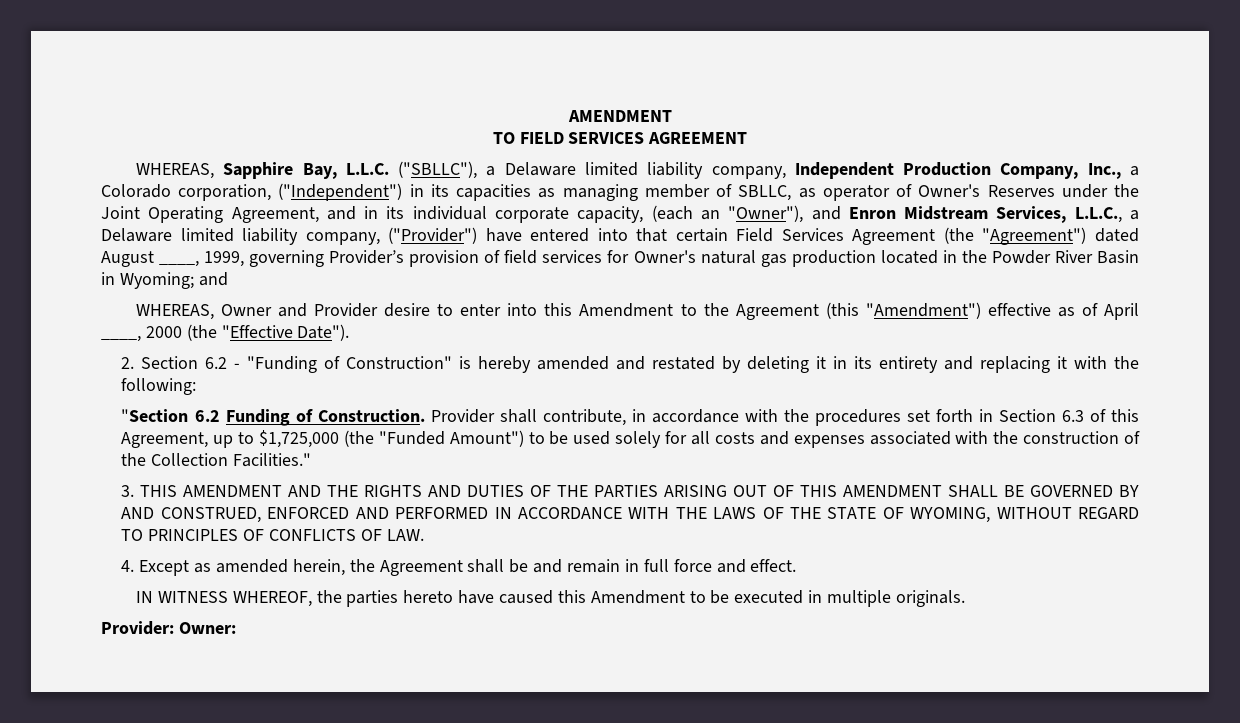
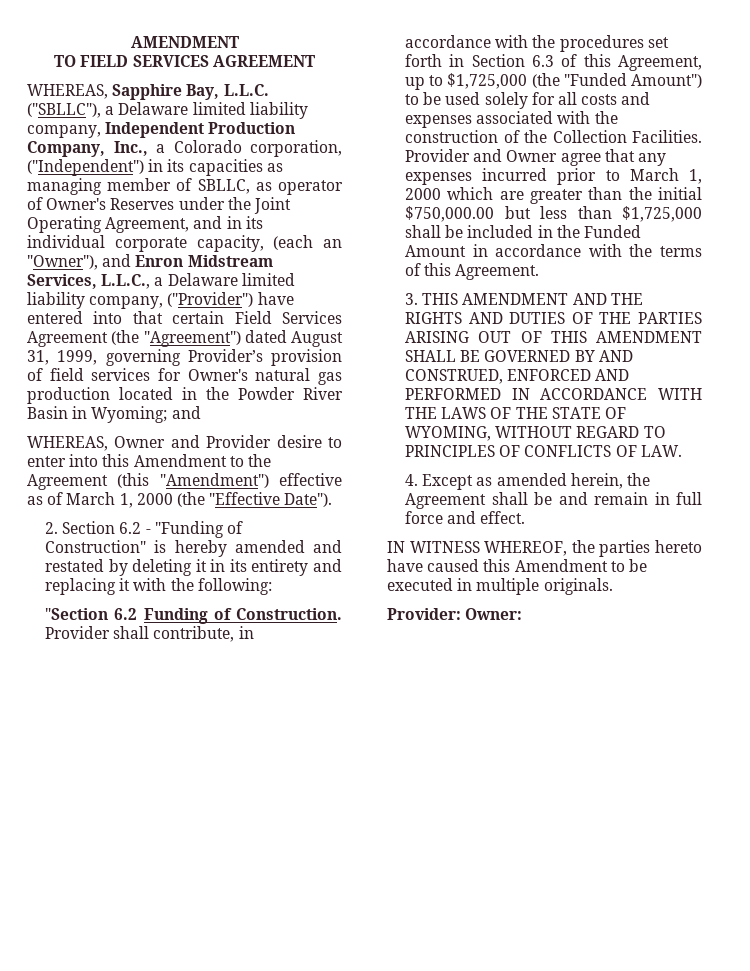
- WHEREAS, Sapphire Bay, L.L.C. ("SBLLC"), a Delaware limited liability company, Independent Production Company, Inc., a Colorado corporation, ("Independent") in its capacities as managing member of SBLLC, as operator of Owner's Reserves under the Joint Operating Agreement, and in its individual corporate capacity, (each an "Owner"), and Enron Midstream Services, L.L.C., a Delaware limited liability company, ("Provider") have entered into that certain Field Services Agreement (the "Agreement") dated August ____, 1999, governing Provider’s provision of field services for Owner's natural gas production located in the Powder River Basin in Wyoming;
+ WHEREAS, Sapphire Bay, L.L.C. ("SBLLC"), a Delaware limited liability company, Independent Production Company, Inc., a Colorado corporation, ("Independent") in its capacities as managing member of SBLLC, as operator of Owner's Reserves under the Joint Operating Agreement, and in its individual corporate capacity, (each an "Owner"), and Enron Midstream Services, L.L.C., a Delaware limited liability company, ("Provider") have entered into that certain Field Services Agreement (the "Agreement") dated August 31, 1999, governing Provider’s provision of field services for Owner's natural gas production located in the Powder River Basin in Wyoming;
- WHEREAS, Owner and Provider desire to enter into this Amendment to the Agreement (this "Amendment") effective as of April ____, 2000 (the "Effective Date").
+ WHEREAS, Owner and Provider desire to enter into this Amendment to the Agreement (this "Amendment") effective as of March 1, 2000 (the "Effective Date").
- Provider shall contribute, in accordance with the procedures set forth in Section 6.3 of this Agreement, up to $1,725,000 (the "Funded Amount") to be used solely for all costs and expenses associated with the construction of the Collection Facilities."
+ Provider shall contribute, in accordance with the procedures set forth in Section 6.3 of this Agreement, up to $1,725,000 (the "Funded Amount") to be used solely for all costs and expenses associated with the construction of the Collection Facilities. Provider and Owner agree that any expenses incurred prior to March 1, 2000 which are greater than the initial $750,000.00 but less than $1,725,000 shall be included in the Funded Amount in accordance with the terms of this Agreement.

